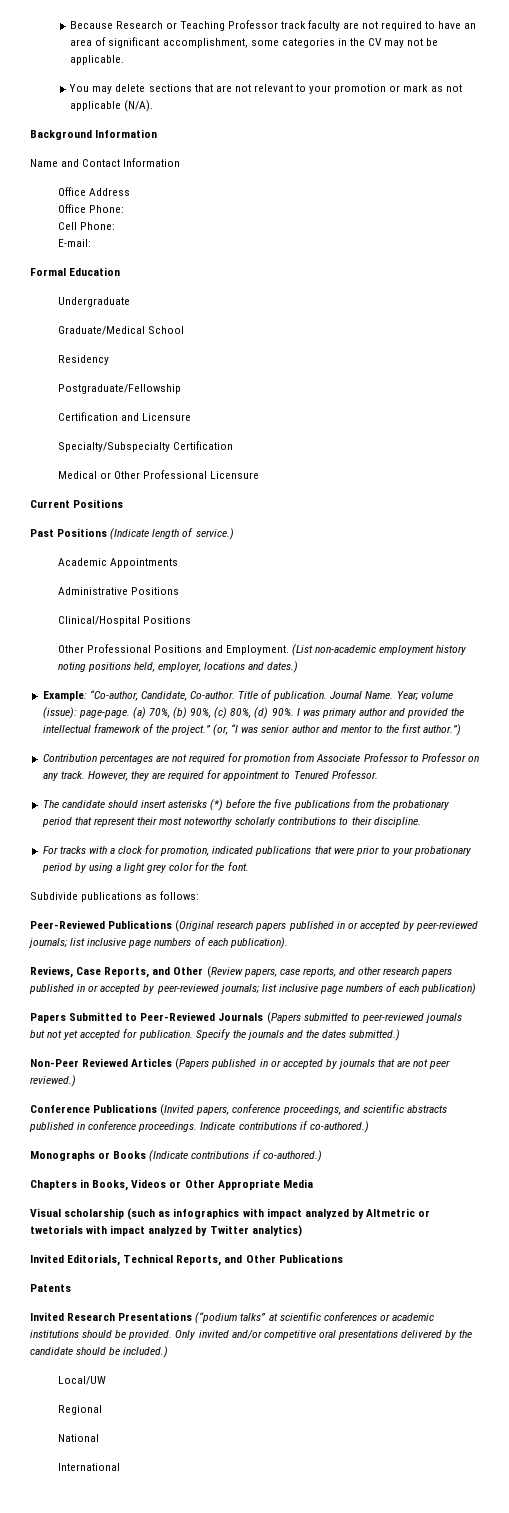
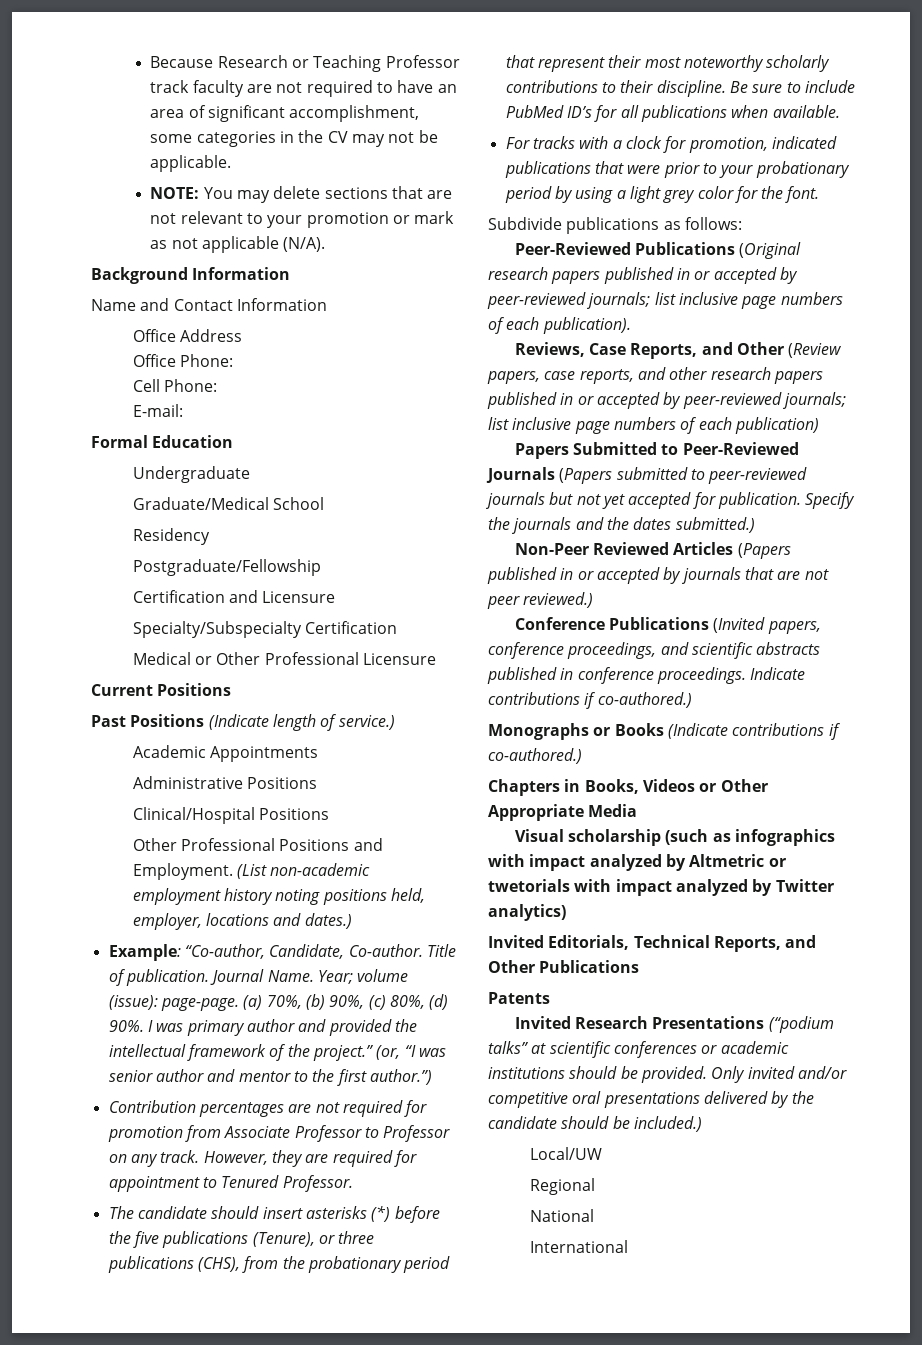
- You may delete sections that are not relevant to your promotion or mark as not applicable (N/A).
+ NOTE: You may delete sections that are not relevant to your promotion or mark as not applicable (N/A).
- The candidate should insert asterisks (*) before the five publications from the probationary period that represent their most noteworthy scholarly contributions to their discipline.
+ The candidate should insert asterisks (*) before the five publications (Tenure), or three publications (CHS), from the probationary period that represent their most noteworthy scholarly contributions to their discipline. Be sure to include PubMed ID’s for all publications when available.

